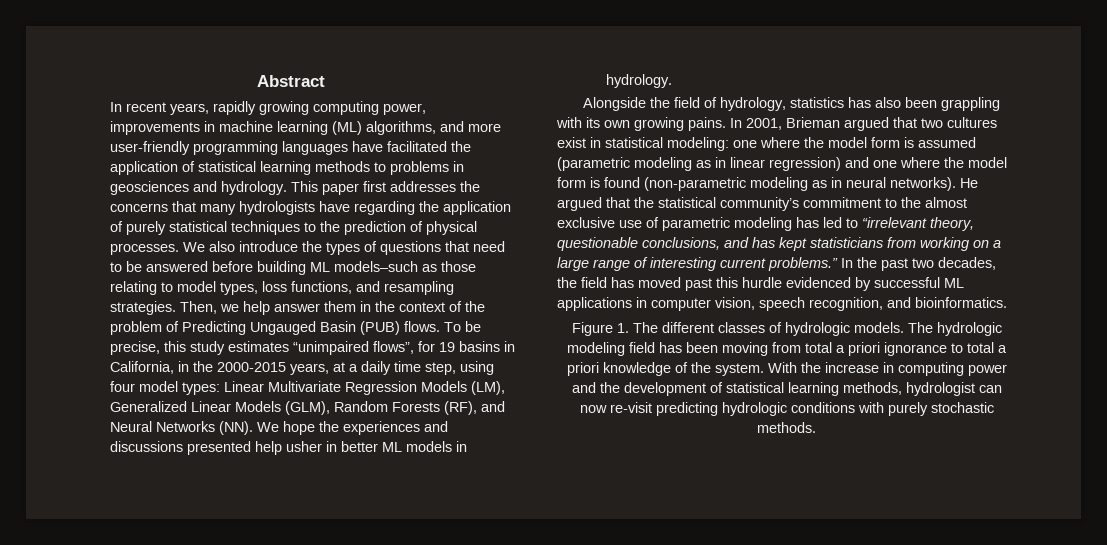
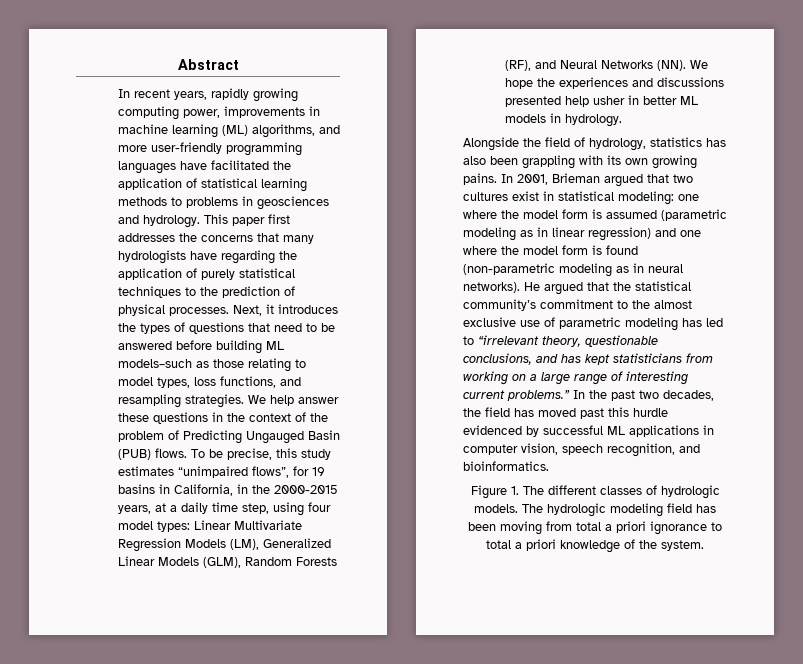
- We also introduce the types of questions that need to be answered before building ML models–such as those relating to model types, loss functions, and resampling strategies.
+ Next, it introduces the types of questions that need to be answered before building ML models–such as those relating to model types, loss functions, and resampling strategies.
- Then, we help answer them in the context of the problem of Predicting Ungauged Basin (PUB) flows.
+ We help answer these questions in the context of the problem of Predicting Ungauged Basin (PUB) flows.
- With the increase in computing power and the development of statistical learning methods, hydrologist can now re-visit predicting hydrologic conditions with purely stochastic methods.

